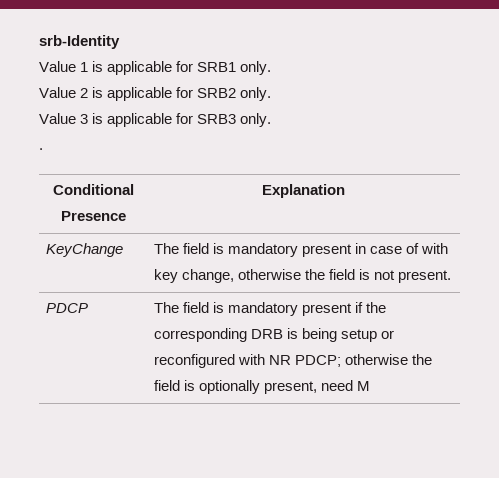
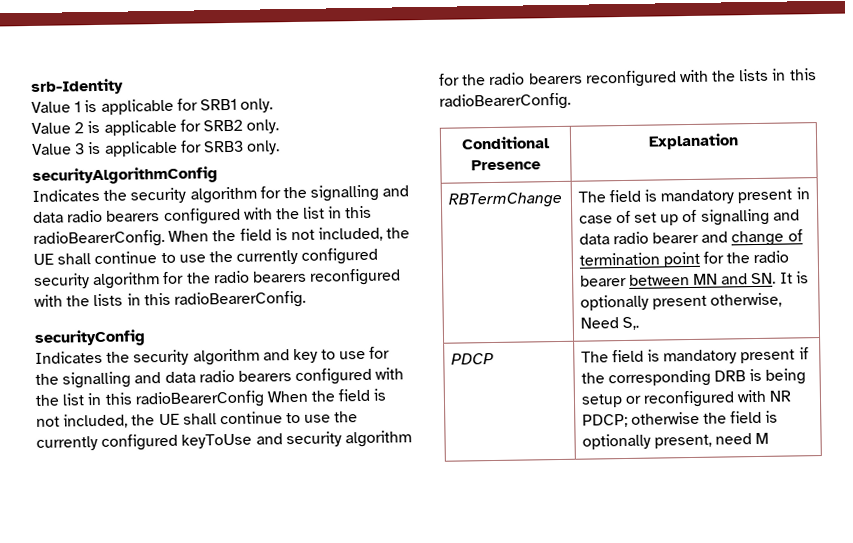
- .
+ securityAlgorithmConfig
+ Indicates the security algorithm for the signalling and data radio bearers configured with the list in this radioBearerConfig. When the field is not included, the UE shall continue to use the currently configured security algorithm for the radio bearers reconfigured with the lists in this radioBearerConfig.
+ securityConfig
+ Indicates the security algorithm and key to use for the signalling and data radio bearers configured with the list in this radioBearerConfig When the field is not included, the UE shall continue to use the currently configured keyToUse and security algorithm for the radio bearers reconfigured with the lists in this radioBearerConfig.
- KeyChange | The field is mandatory present in case of with key change, otherwise the field is not present.
+ RBTermChange | The field is mandatory present in case of set up of signalling and data radio bearer and change of termination point for the radio bearer between MN and SN. It is optionally present otherwise, Need S,.

